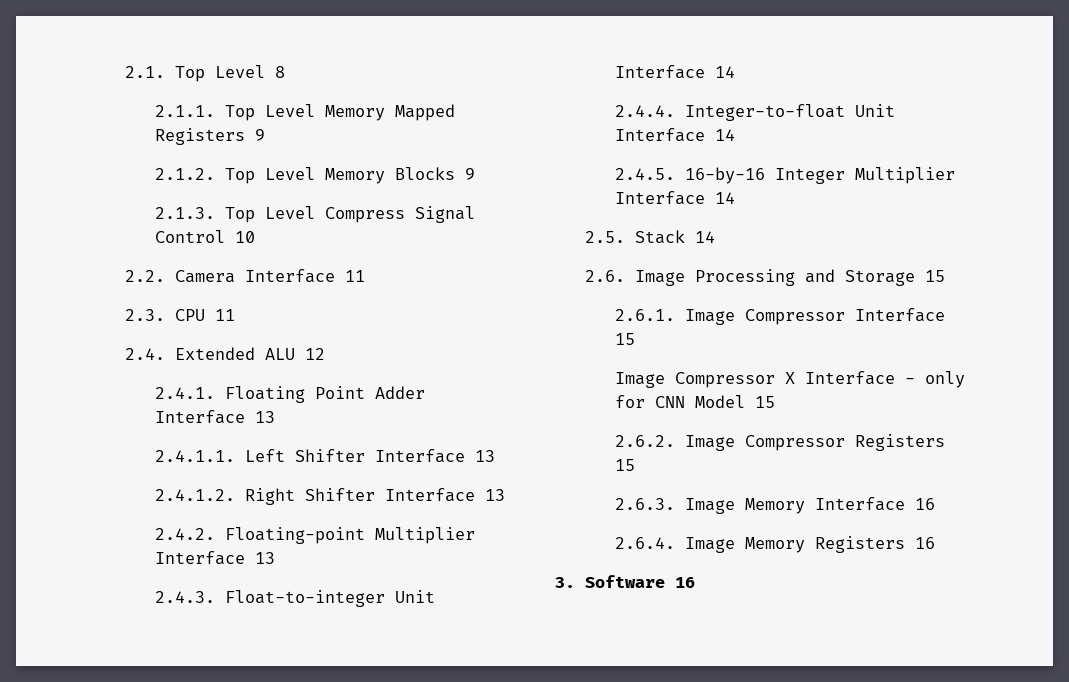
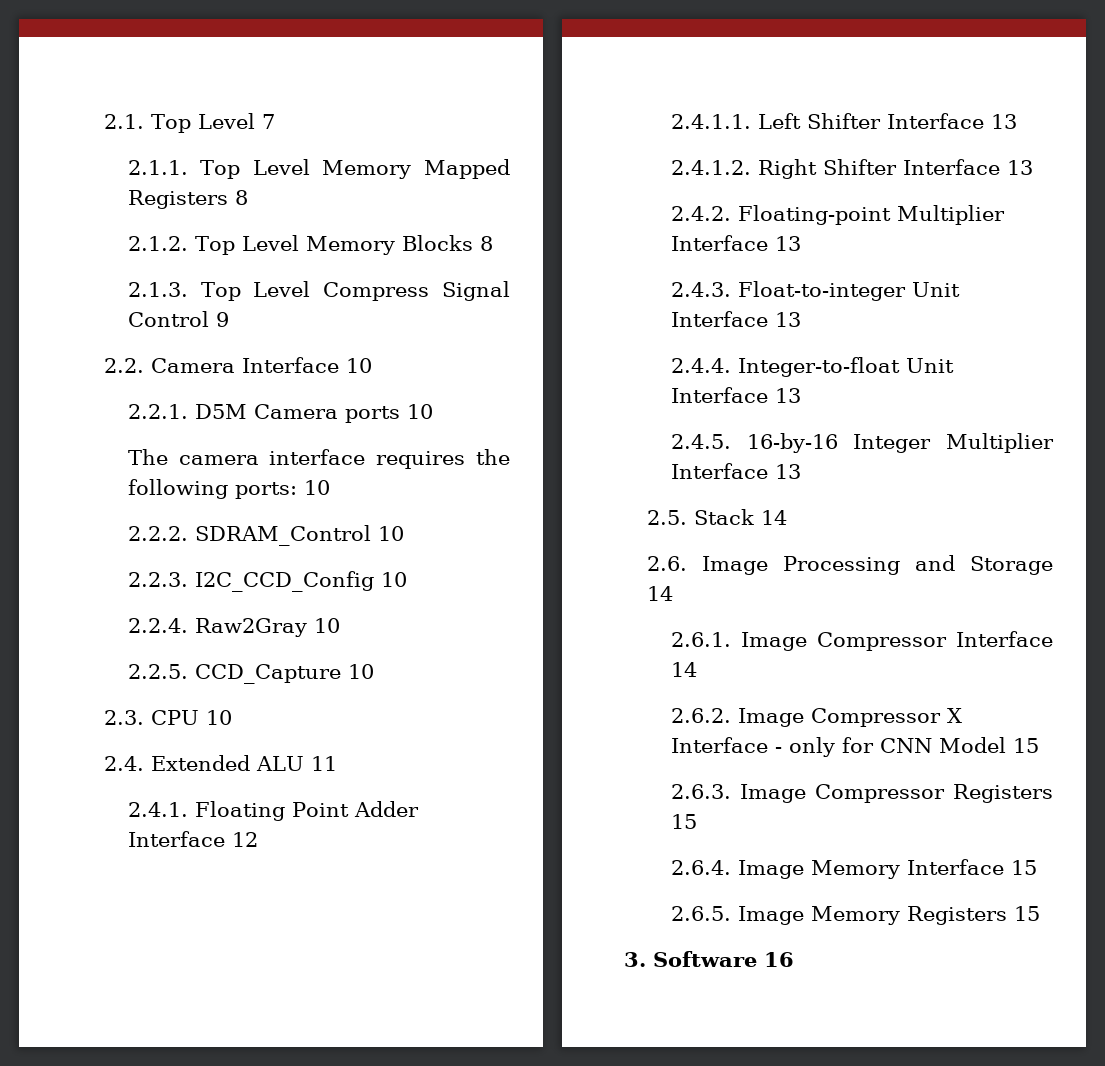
- 2.1. Top Level 8
+ 2.1. Top Level 7
- 2.1.1. Top Level Memory Mapped Registers 9
+ 2.1.1. Top Level Memory Mapped Registers 8
- 2.1.2. Top Level Memory Blocks 9
+ 2.1.2. Top Level Memory Blocks 8
- 2.1.3. Top Level Compress Signal Control 10
+ 2.1.3. Top Level Compress Signal Control 9
- 2.2. Camera Interface 11
+ 2.2. Camera Interface 10
+ 2.2.1. D5M Camera ports 10
+ The camera interface requires the following ports: 10
+ 2.2.2. SDRAM_Control 10
+ 2.2.3. I2C_CCD_Config 10
+ 2.2.4. Raw2Gray 10
+ 2.2.5. CCD_Capture 10
- 2.3. CPU 11
+ 2.3. CPU 10
- 2.4. Extended ALU 12
+ 2.4. Extended ALU 11
- 2.4.1. Floating Point Adder Interface 13
+ 2.4.1. Floating Point Adder Interface 12
- 2.4.3. Float-to-integer Unit Interface 14
+ 2.4.3. Float-to-integer Unit Interface 13
- 2.4.4. Integer-to-float Unit Interface 14
+ 2.4.4. Integer-to-float Unit Interface 13
- 2.4.5. 16-by-16 Integer Multiplier Interface 14
+ 2.4.5. 16-by-16 Integer Multiplier Interface 13
- 2.6. Image Processing and Storage 15
+ 2.6. Image Processing and Storage 14
- 2.6.1. Image Compressor Interface 15
- Image Compressor X Interface - only for CNN Model 15
+ 2.6.1. Image Compressor Interface 14
+ 2.6.2. Image Compressor X Interface - only for CNN Model 15
- 2.6.2. Image Compressor Registers 15
+ 2.6.3. Image Compressor Registers 15
- 2.6.3. Image Memory Interface 16
- 2.6.4. Image Memory Registers 16
+ 2.6.4. Image Memory Interface 15
+ 2.6.5. Image Memory Registers 15

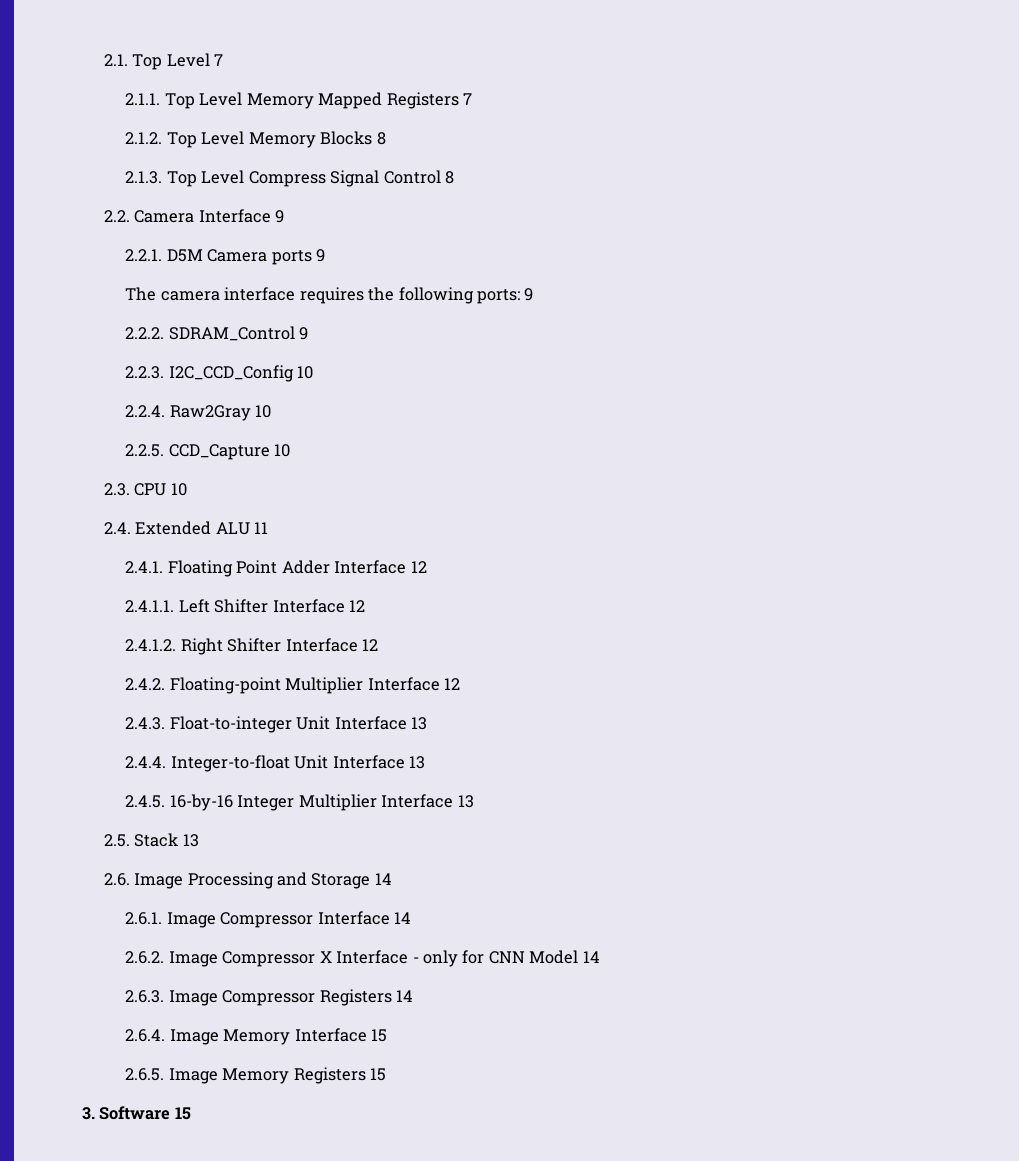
- 2.1.1. Top Level Memory Mapped Registers 8
+ 2.1.1. Top Level Memory Mapped Registers 7
- 2.1.3. Top Level Compress Signal Control 9
+ 2.1.3. Top Level Compress Signal Control 8
- 2.2. Camera Interface 10
+ 2.2. Camera Interface 9
- 2.2.1. D5M Camera ports 10
+ 2.2.1. D5M Camera ports 9
- The camera interface requires the following ports: 10
+ The camera interface requires the following ports: 9
- 2.2.2. SDRAM_Control 10
+ 2.2.2. SDRAM_Control 9
- 2.4.1.1. Left Shifter Interface 13
+ 2.4.1.1. Left Shifter Interface 12
- 2.4.1.2. Right Shifter Interface 13
+ 2.4.1.2. Right Shifter Interface 12
- 2.4.2. Floating-point Multiplier Interface 13
+ 2.4.2. Floating-point Multiplier Interface 12
- 2.5. Stack 14
+ 2.5. Stack 13
- 2.6.2. Image Compressor X Interface - only for CNN Model 15
+ 2.6.2. Image Compressor X Interface - only for CNN Model 14
- 2.6.3. Image Compressor Registers 15
+ 2.6.3. Image Compressor Registers 14
- 3. Software 16
+ 3. Software 15

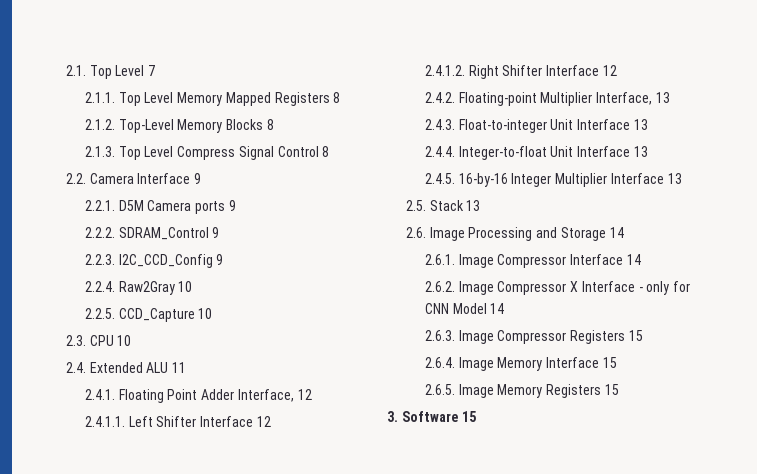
- 2.1.1. Top Level Memory Mapped Registers 7
+ 2.1.1. Top Level Memory Mapped Registers 8
- 2.1.2. Top Level Memory Blocks 8
+ 2.1.2. Top-Level Memory Blocks 8
- The camera interface requires the following ports: 9
- 2.2.3. I2C_CCD_Config 10
+ 2.2.3. I2C_CCD_Config 9
- 2.4.1. Floating Point Adder Interface 12
+ 2.4.1. Floating Point Adder Interface, 12
- 2.4.2. Floating-point Multiplier Interface 12
+ 2.4.2. Floating-point Multiplier Interface, 13
- 2.6.3. Image Compressor Registers 14
+ 2.6.3. Image Compressor Registers 15

